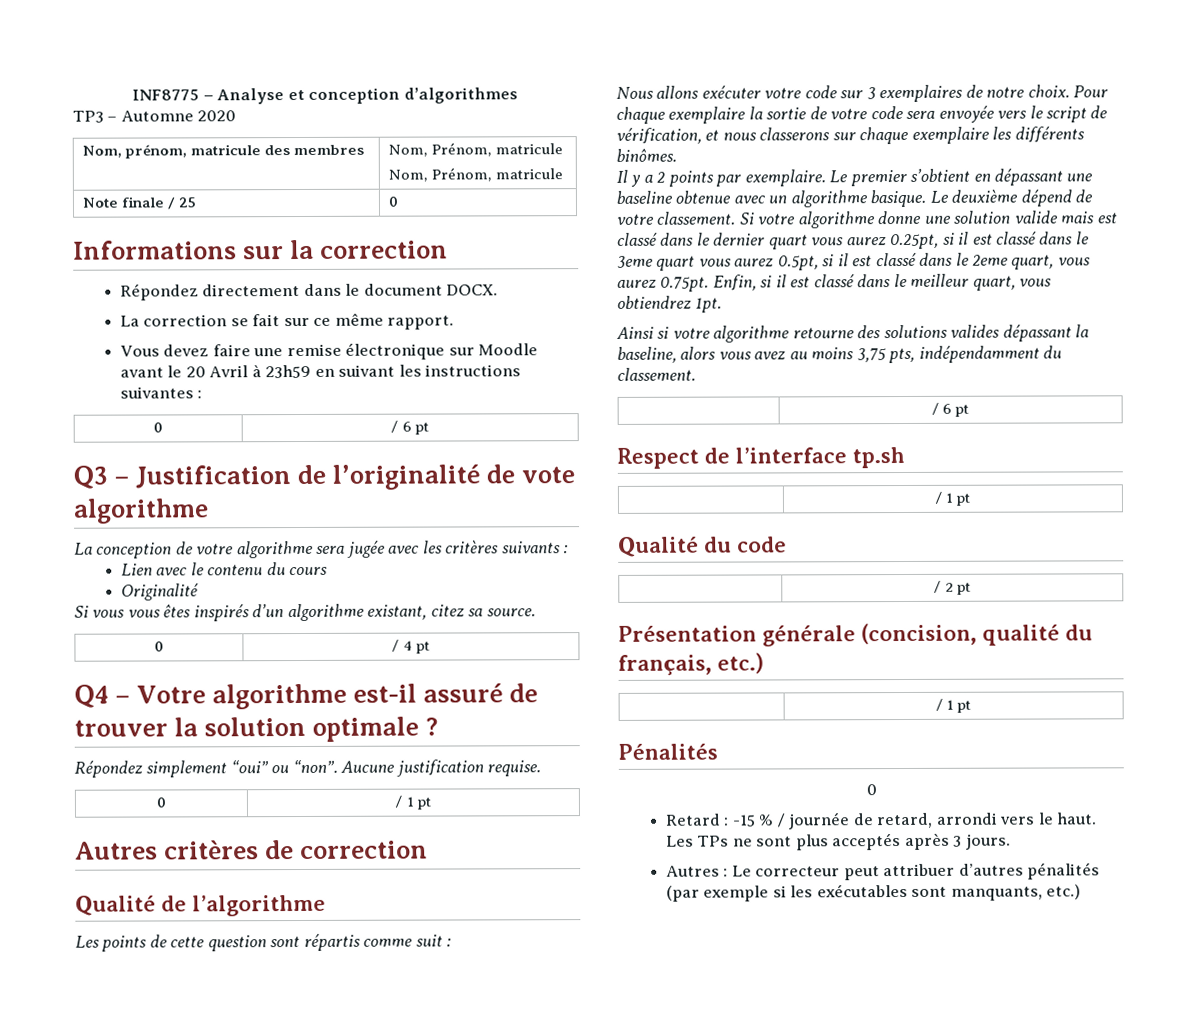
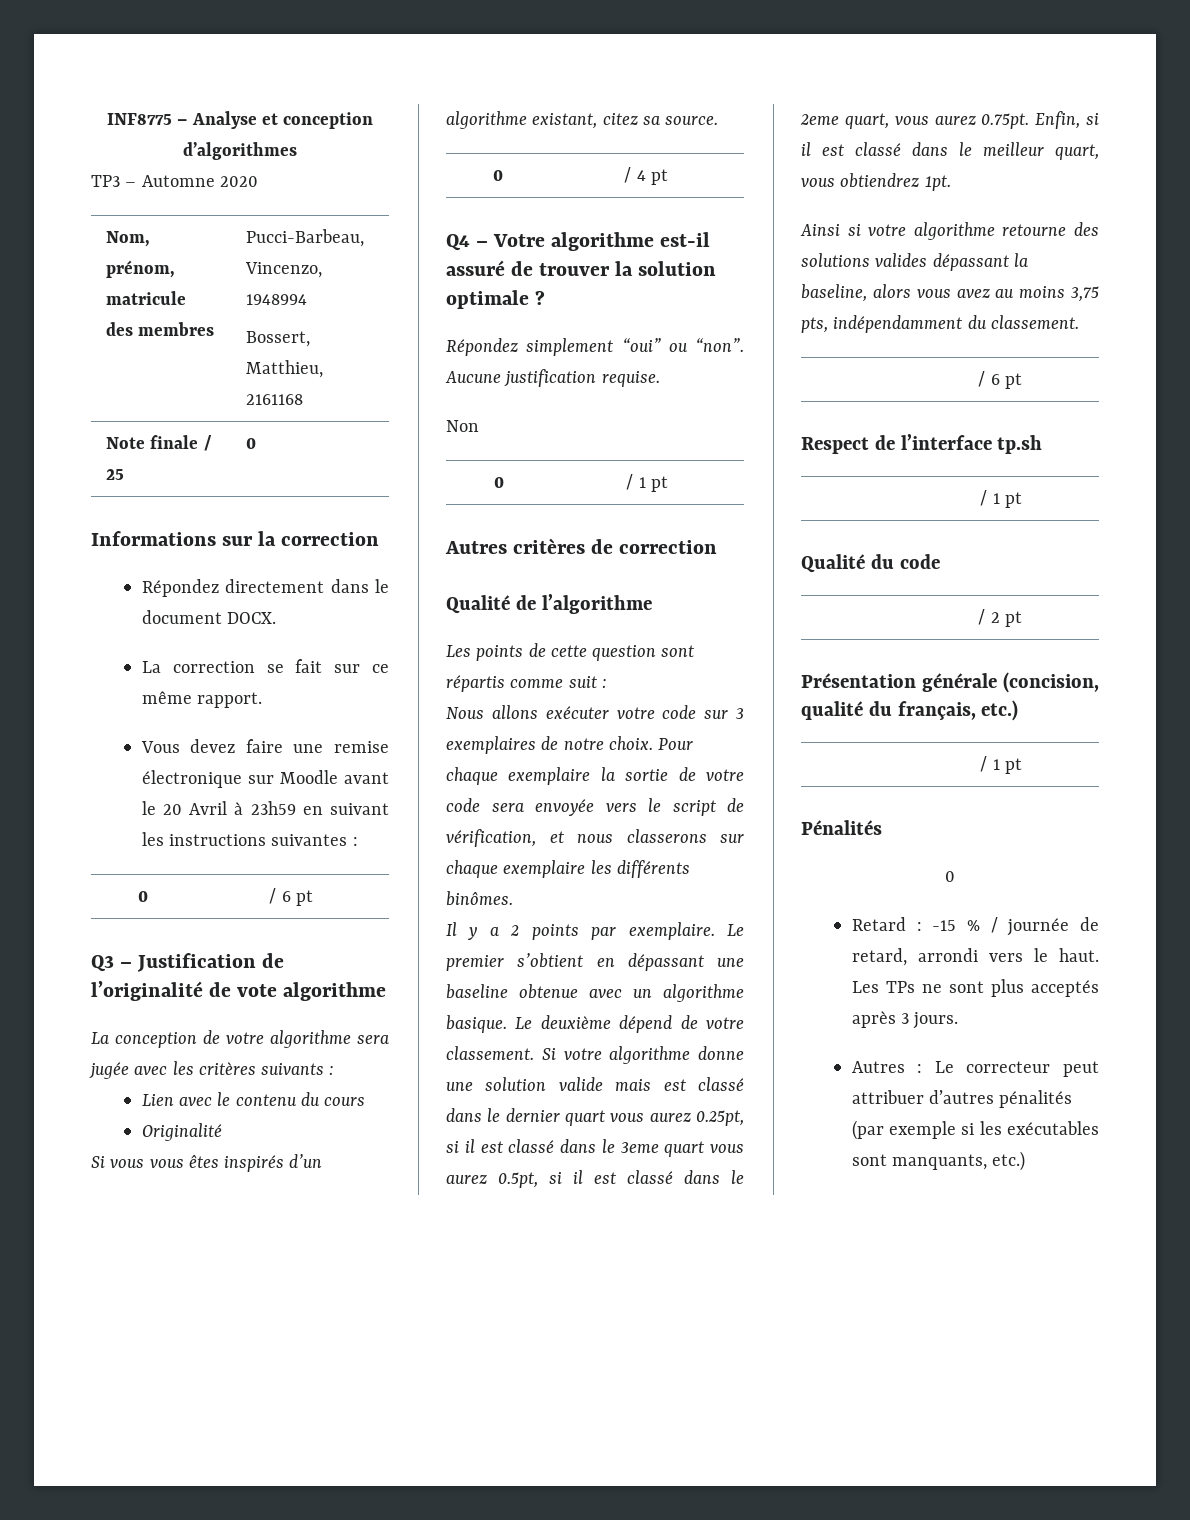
- Nom, prénom, matricule des membres | Nom, Prénom, matricule
- Nom, Prénom, matricule
+ Nom, prénom, matricule des membres | Pucci-Barbeau, Vincenzo, 1948994
+ Bossert, Matthieu, 2161168
+ Non

